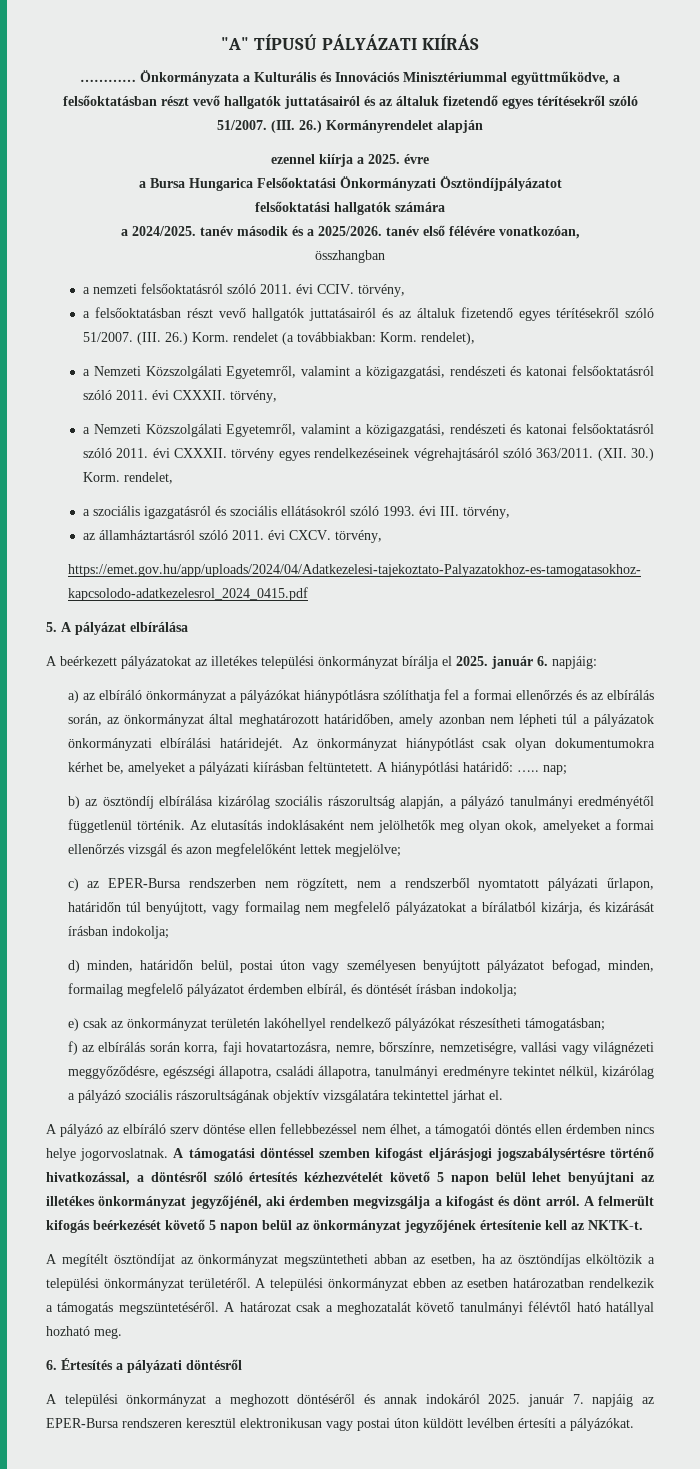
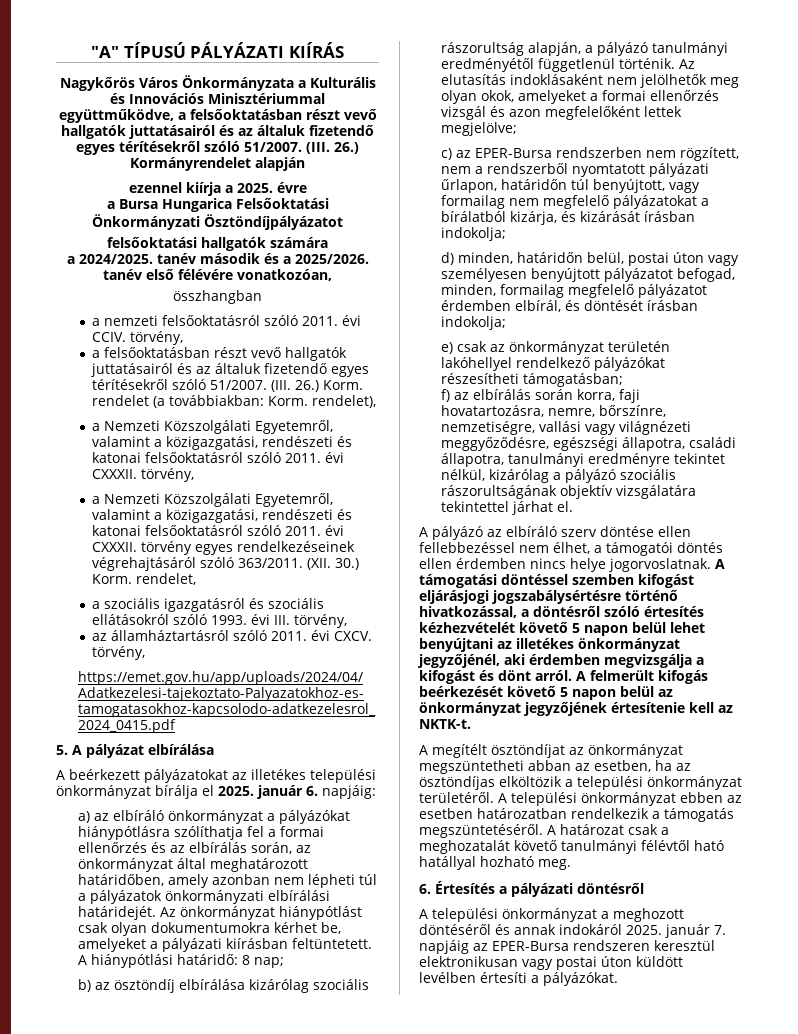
- ………… Önkormányzata a Kulturális és Innovációs Minisztériummal együttműködve, a felsőoktatásban részt vevő hallgatók juttatásairól és az általuk fizetendő egyes térítésekről szóló 51/2007.
+ Nagykőrös Város Önkormányzata a Kulturális és Innovációs Minisztériummal együttműködve, a felsőoktatásban részt vevő hallgatók juttatásairól és az általuk fizetendő egyes térítésekről szóló 51/2007.
- A hiánypótlási határidő: ….. nap;
+ A hiánypótlási határidő: 8 nap;

